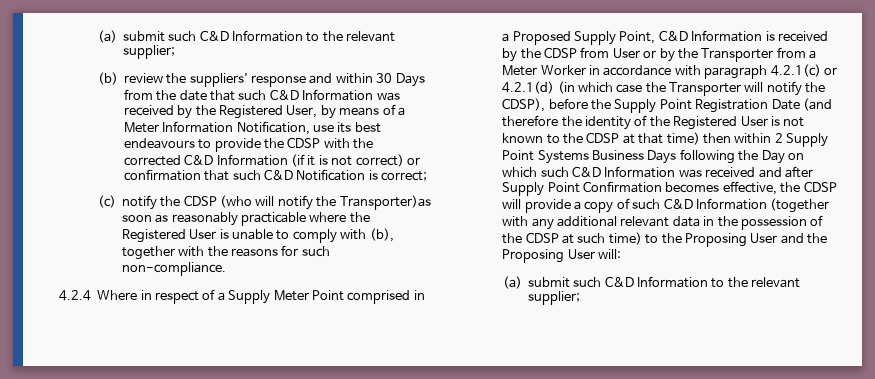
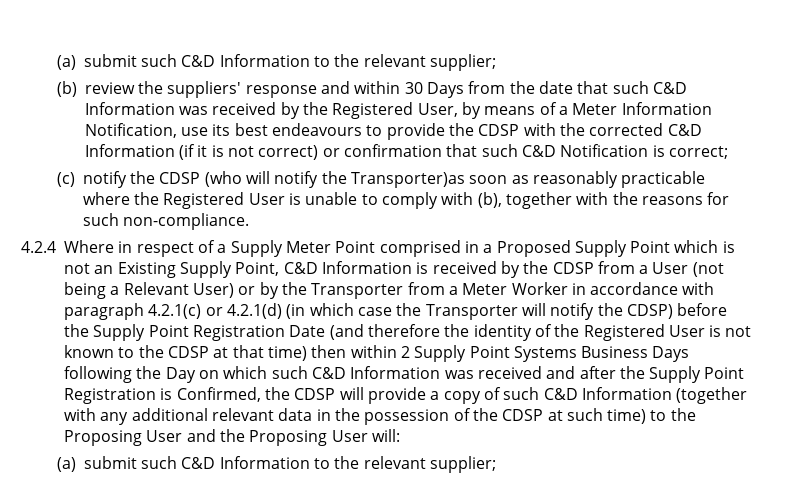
- 4.2.4 Where in respect of a Supply Meter Point comprised in a Proposed Supply Point, C&D Information is received by the CDSP from User or by the Transporter from a Meter Worker in accordance with paragraph 4.2.1(c) or 4.2.1(d) (in which case the Transporter will notify the CDSP), before the Supply Point Registration Date (and therefore the identity of the Registered User is not known to the CDSP at that time) then within 2 Supply Point Systems Business Days following the Day on which such C&D Information was received and after Supply Point Confirmation becomes effective, the CDSP will provide a copy of such C&D Information (together with any additional relevant data in the possession of the CDSP at such time) to the Proposing User and the Proposing User will:
+ 4.2.4 Where in respect of a Supply Meter Point comprised in a Proposed Supply Point which is not an Existing Supply Point, C&D Information is received by the CDSP from a User (not being a Relevant User) or by the Transporter from a Meter Worker in accordance with paragraph 4.2.1(c) or 4.2.1(d) (in which case the Transporter will notify the CDSP) before the Supply Point Registration Date (and therefore the identity of the Registered User is not known to the CDSP at that time) then within 2 Supply Point Systems Business Days following the Day on which such C&D Information was received and after the Supply Point Registration is Confirmed, the CDSP will provide a copy of such C&D Information (together with any additional relevant data in the possession of the CDSP at such time) to the Proposing User and the Proposing User will:

